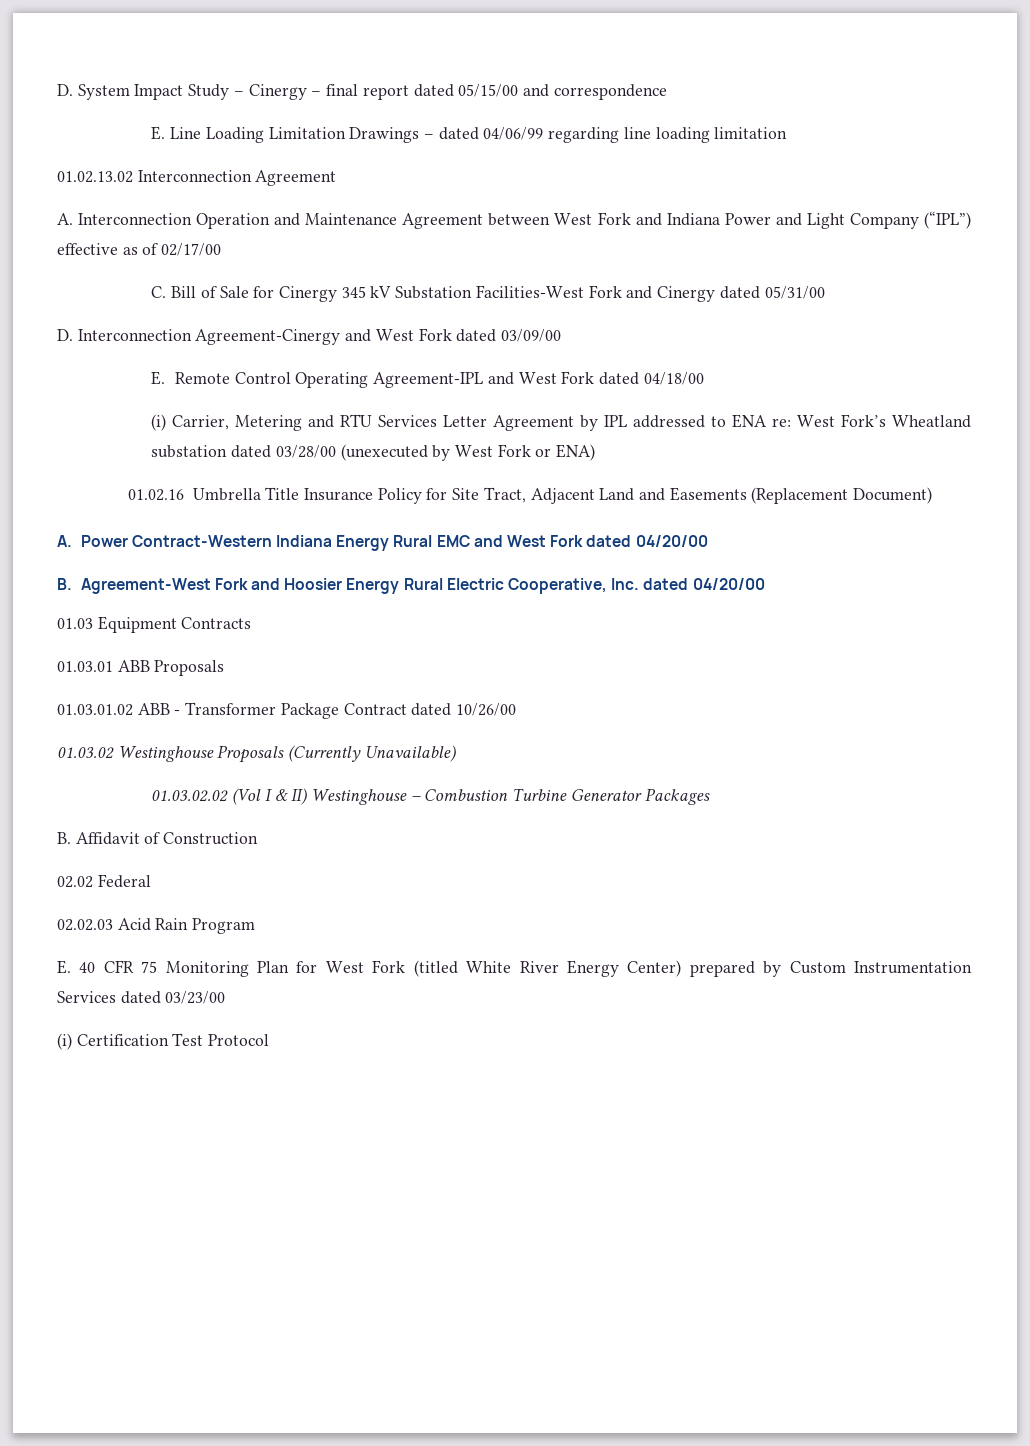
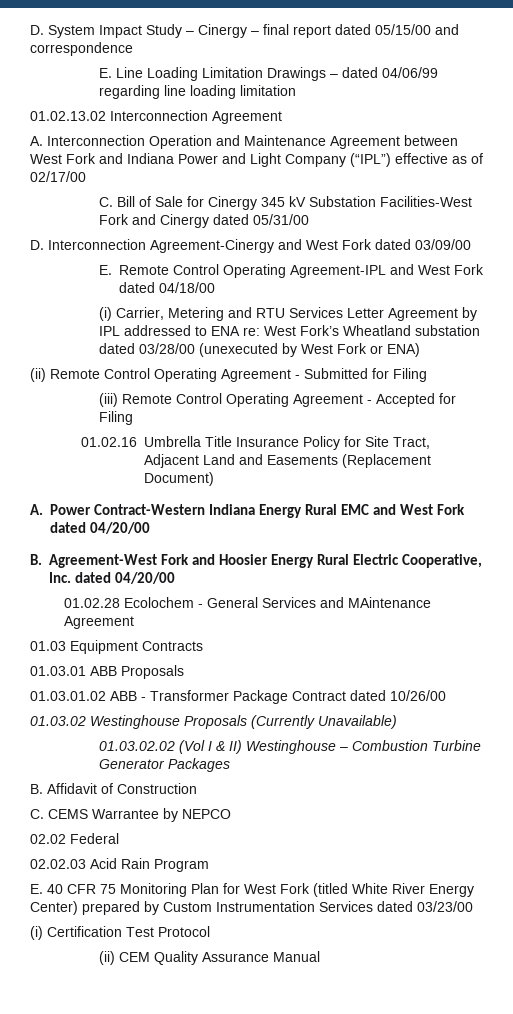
+ (ii) Remote Control Operating Agreement - Submitted for Filing
+ (iii) Remote Control Operating Agreement - Accepted for Filing
+ 01.02.28 Ecolochem - General Services and MAintenance Agreement
+ C. CEMS Warrantee by NEPCO
+ (ii) CEM Quality Assurance Manual

